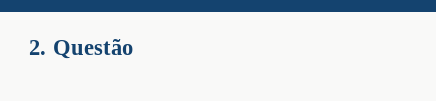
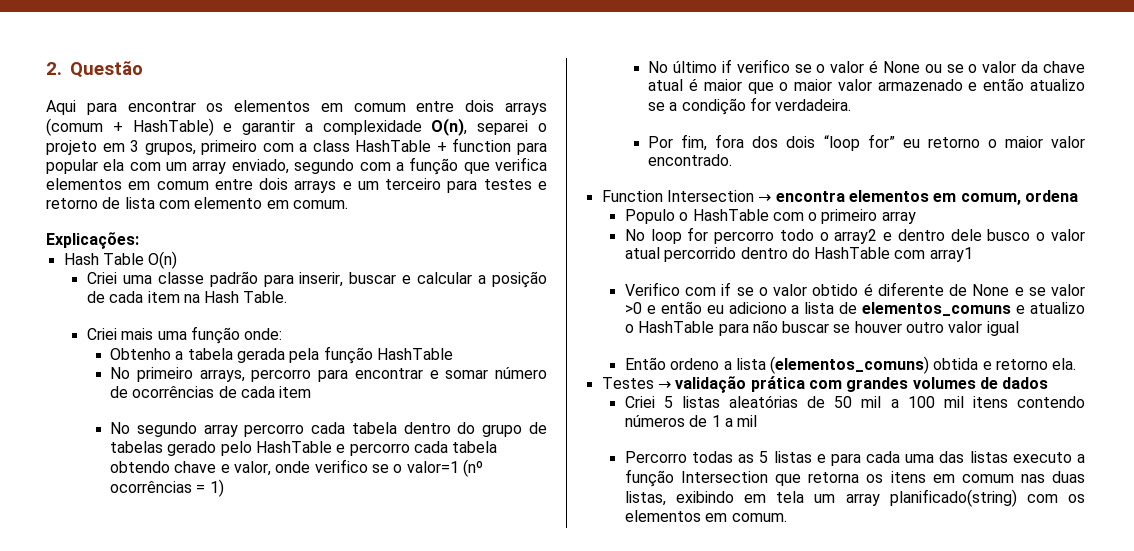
+ Aqui para encontrar os elementos em comum entre dois arrays (comum + HashTable) e garantir a complexidade O(n), separei o projeto em 3 grupos, primeiro com a class HashTable + function para popular ela com um array enviado, segundo com a função que verifica elementos em comum entre dois arrays e um terceiro para testes e retorno de lista com elemento em comum.
+ Explicações:
+ Hash Table O(n)
+ Criei uma classe padrão para inserir, buscar e calcular a posição de cada item na Hash Table.
+ Criei mais uma função onde:
+ Obtenho a tabela gerada pela função HashTable
+ No primeiro arrays, percorro para encontrar e somar número de ocorrências de cada item
+ No segundo array percorro cada tabela dentro do grupo de tabelas gerado pelo HashTable e percorro cada tabela obtendo chave e valor, onde verifico se o valor=1 (nº ocorrências = 1)
+ No último if verifico se o valor é None ou se o valor da chave atual é maior que o maior valor armazenado e então atualizo se a condição for verdadeira.
+ Por fim, fora dos dois “loop for” eu retorno o maior valor encontrado.
+ Function Intersection → encontra elementos em comum, ordena
+ Populo o HashTable com o primeiro array
+ No loop for percorro todo o array2 e dentro dele busco o valor atual percorrido dentro do HashTable com array1
+ Verifico com if se o valor obtido é diferente de None e se valor >0 e então eu adiciono a lista de elementos_comuns e atualizo o HashTable para não buscar se houver outro valor igual
+ Então ordeno a lista (elementos_comuns) obtida e retorno ela.
+ Testes → validação prática com grandes volumes de dados
+ Criei 5 listas aleatórias de 50 mil a 100 mil itens contendo números de 1 a mil
+ Percorro todas as 5 listas e para cada uma das listas executo a função Intersection que retorna os itens em comum nas duas listas, exibindo em tela um array planificado(string) com os elementos em comum.

